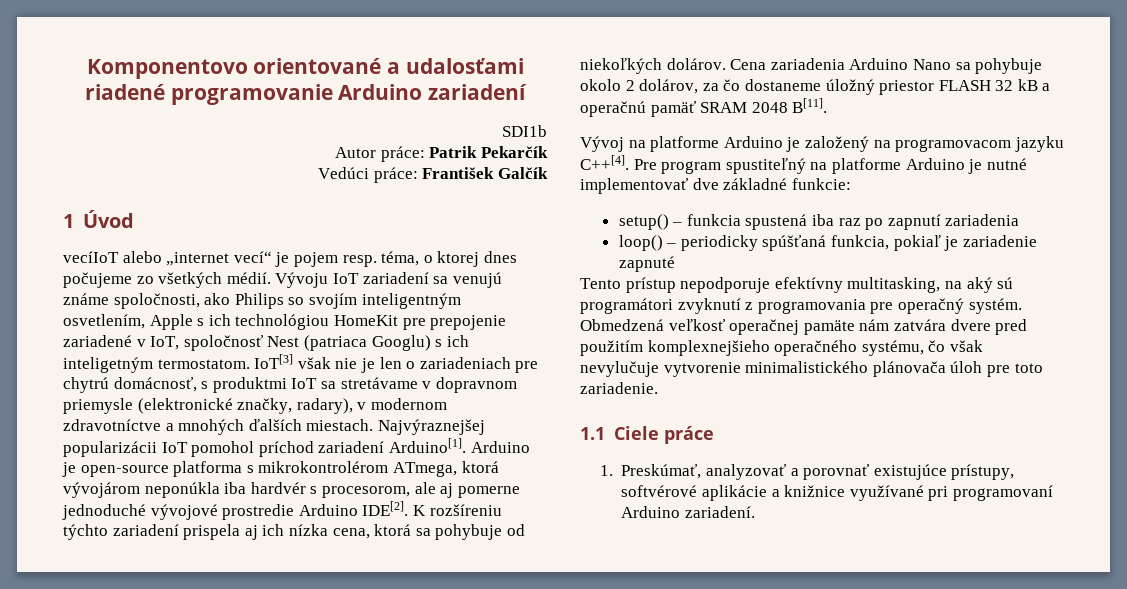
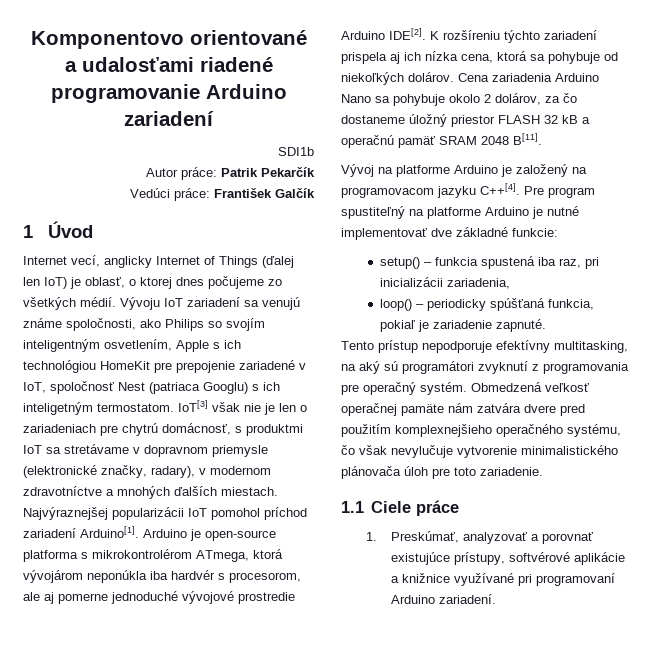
- vecíIoT alebo „internet vecí“ je pojem resp. téma, o ktorej dnes počujeme zo všetkých médií.
+ Internet vecí, anglicky Internet of Things (ďalej len IoT) je oblasť, o ktorej dnes počujeme zo všetkých médií.
- setup() – funkcia spustená iba raz po zapnutí zariadenia
+ setup() – funkcia spustená iba raz, pri inicializácii zariadenia,
- loop() – periodicky spúšťaná funkcia, pokiaľ je zariadenie zapnuté
+ loop() – periodicky spúšťaná funkcia, pokiaľ je zariadenie zapnuté.

